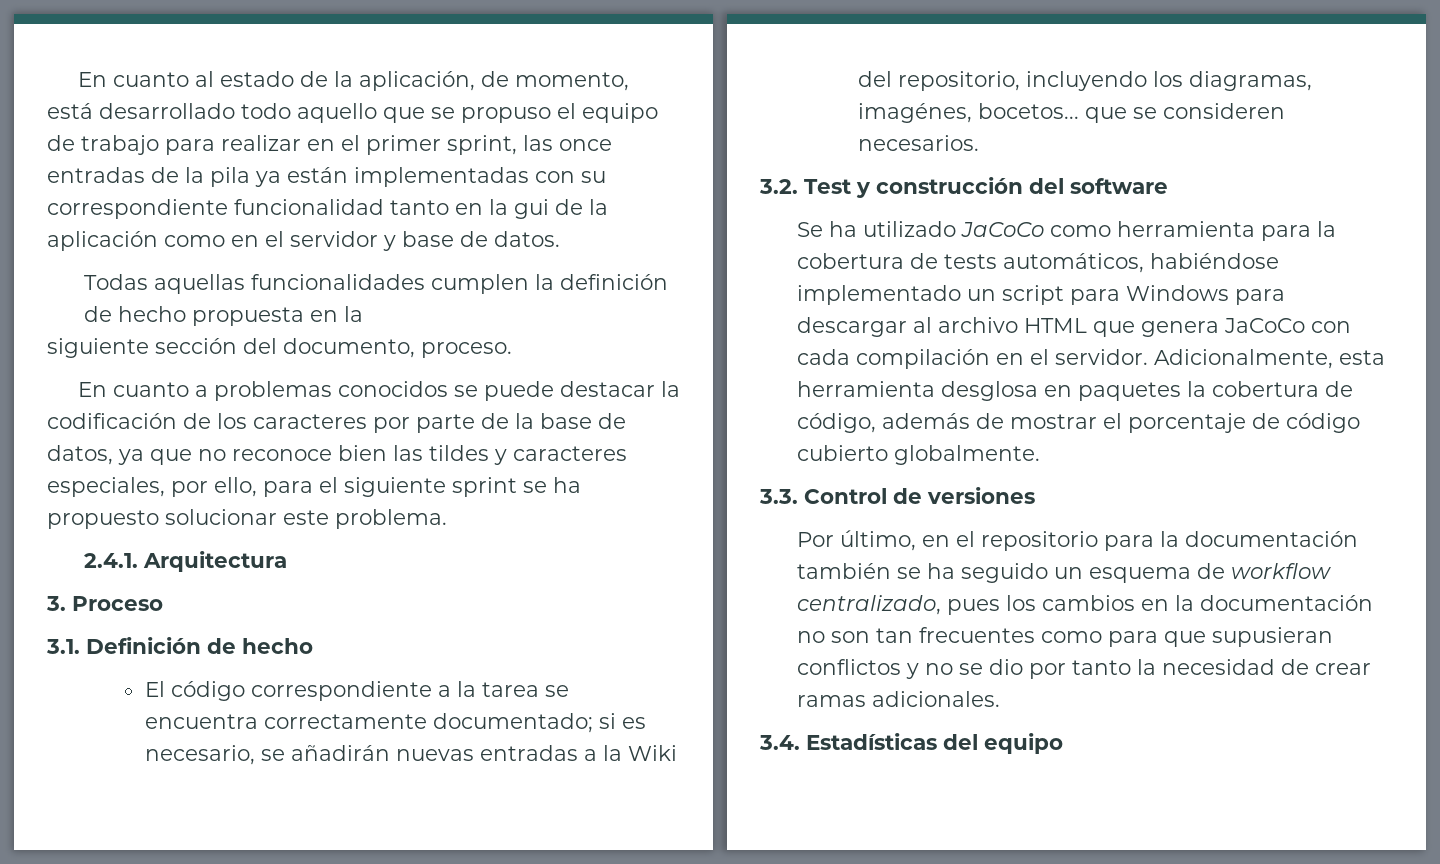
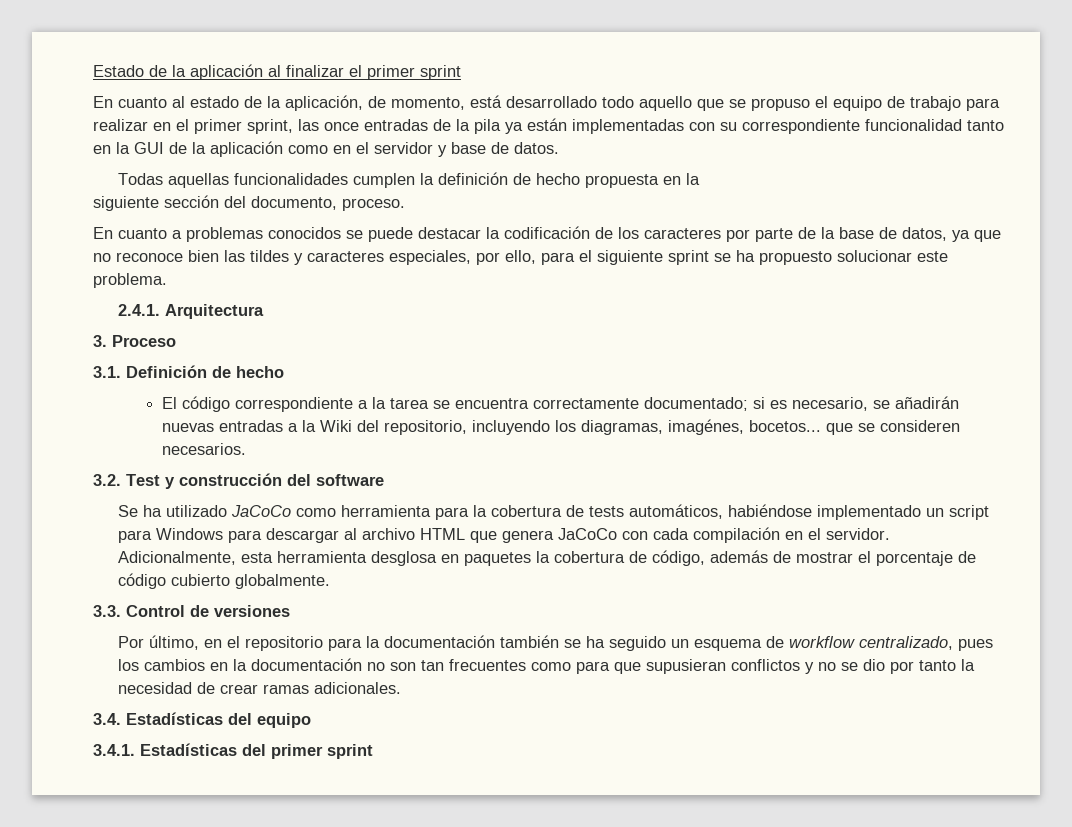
+ Estado de la aplicación al finalizar el primer sprint
- En cuanto al estado de la aplicación, de momento, está desarrollado todo aquello que se propuso el equipo de trabajo para realizar en el primer sprint, las once entradas de la pila ya están implementadas con su correspondiente funcionalidad tanto en la gui de la aplicación como en el servidor y base de datos.
+ En cuanto al estado de la aplicación, de momento, está desarrollado todo aquello que se propuso el equipo de trabajo para realizar en el primer sprint, las once entradas de la pila ya están implementadas con su correspondiente funcionalidad tanto en la GUI de la aplicación como en el servidor y base de datos.
+ 3.4.1. Estadísticas del primer sprint

